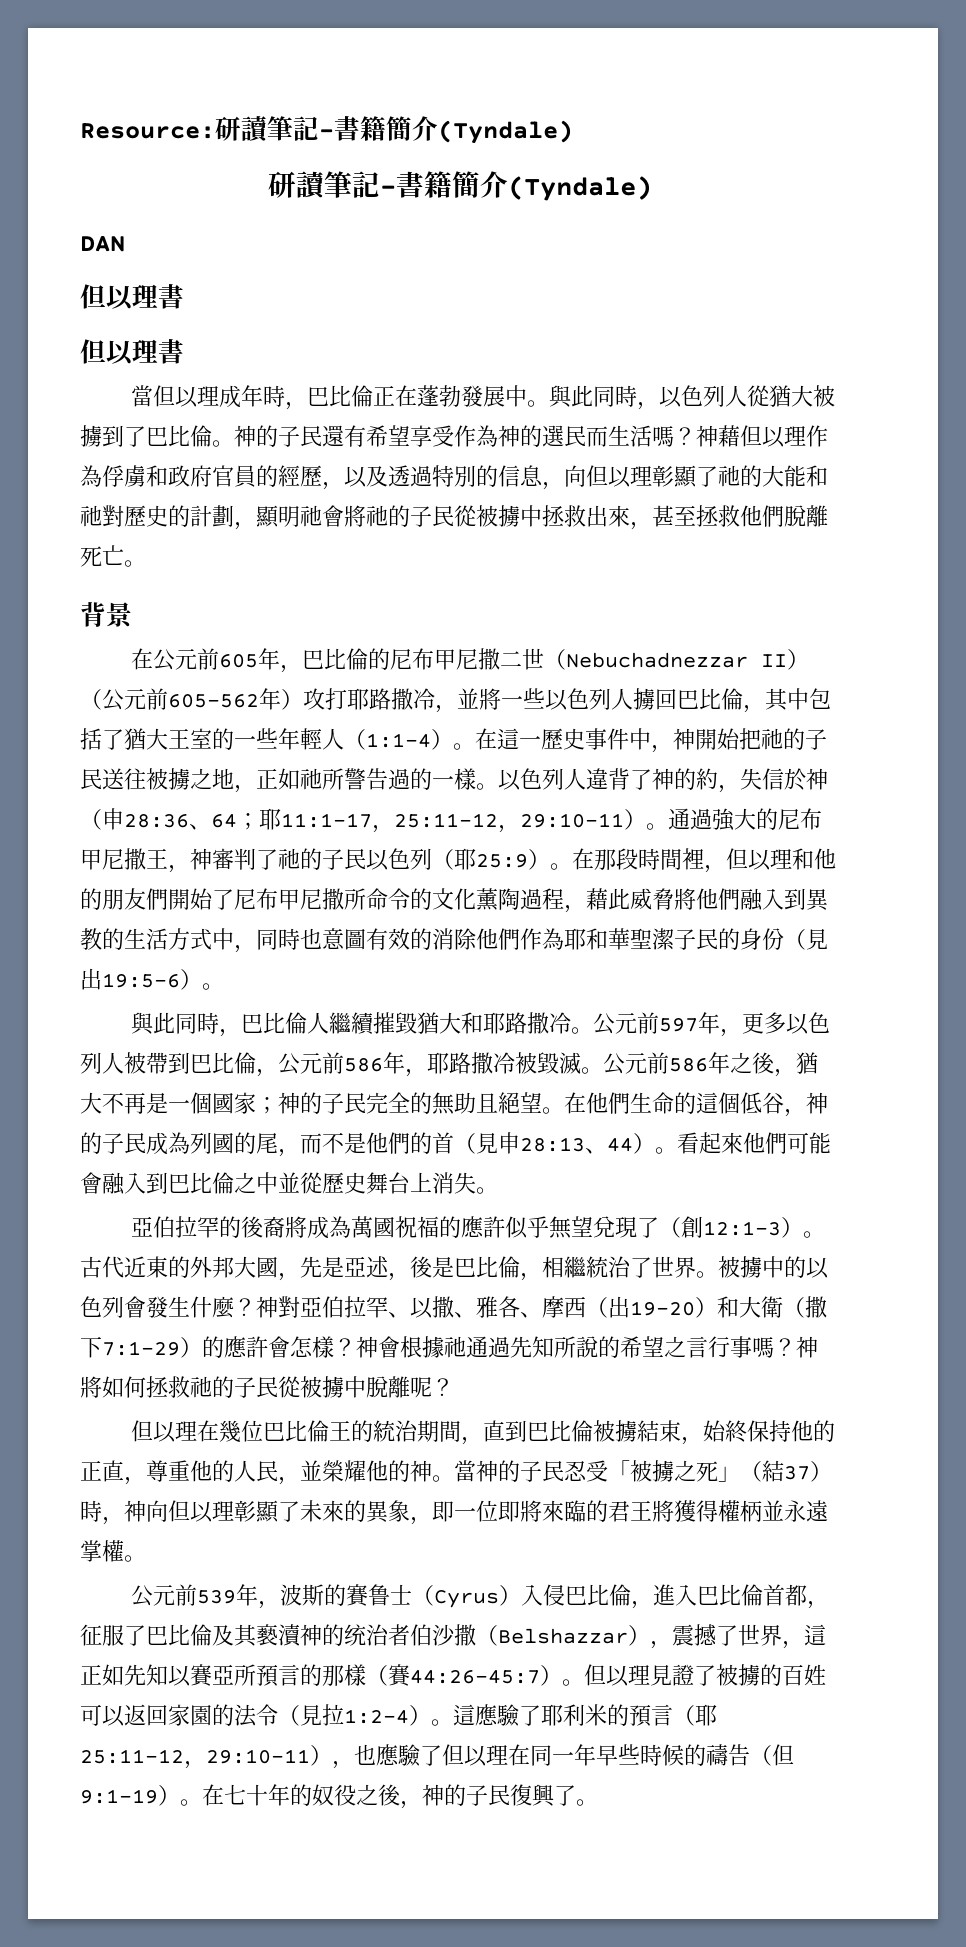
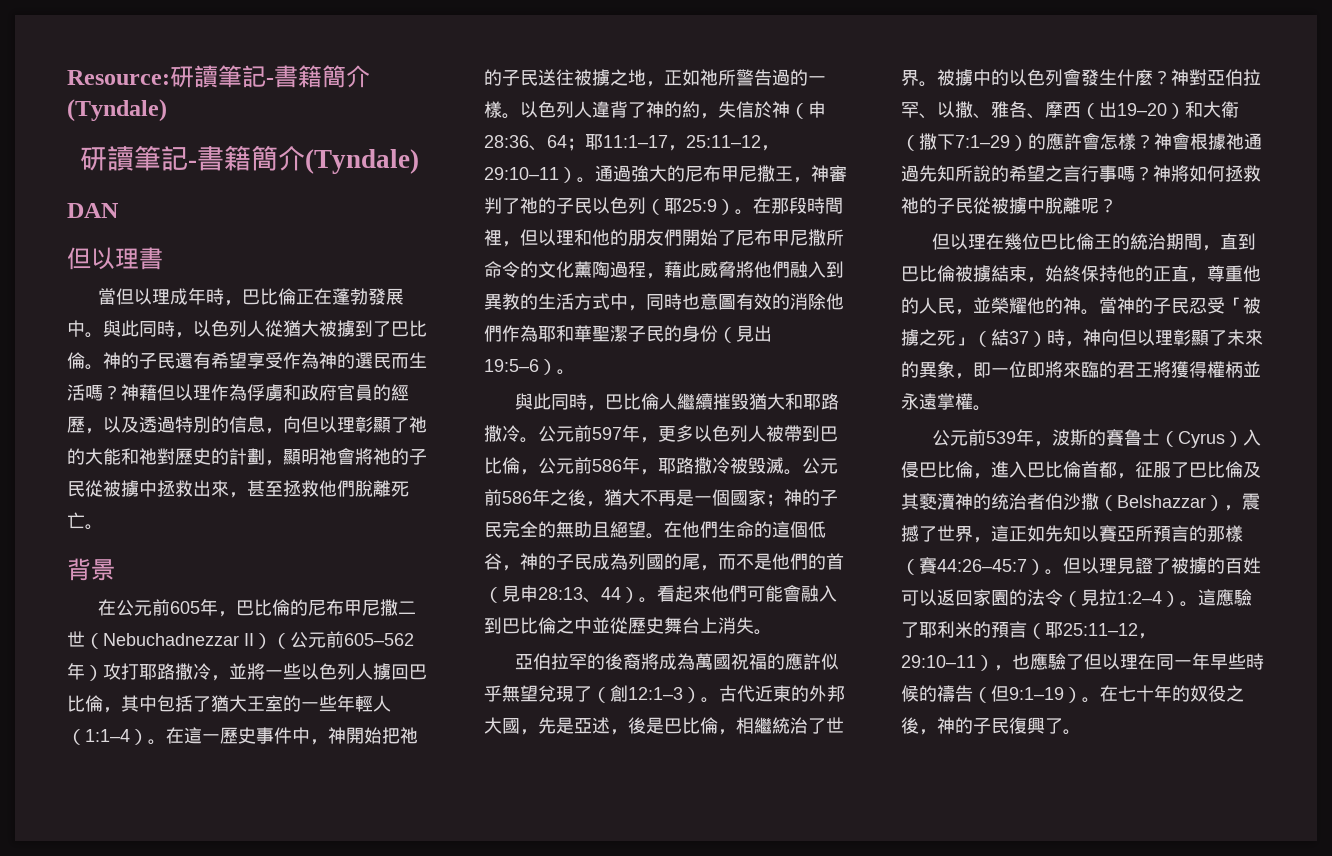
  DAN
- 但以理書

